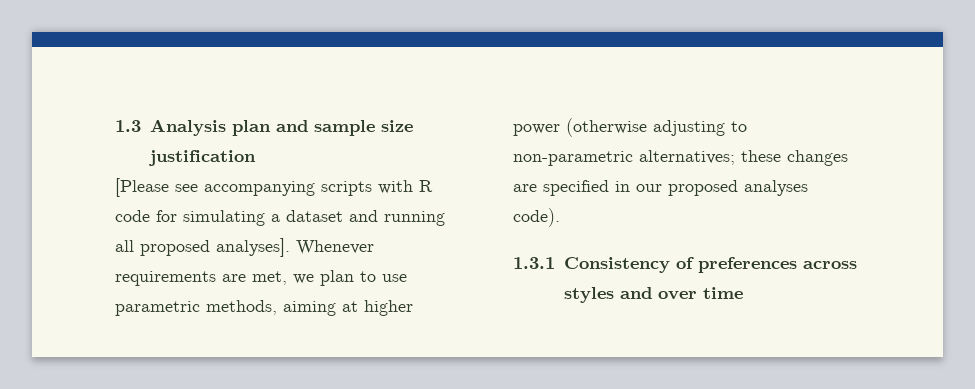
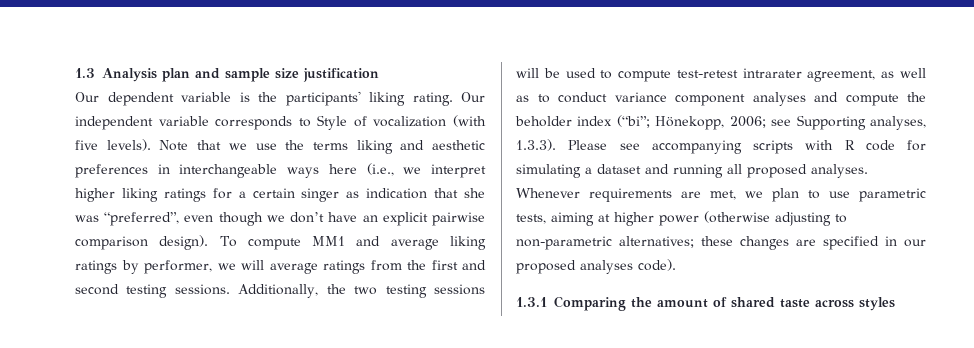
- [Please see accompanying scripts with R code for simulating a dataset and running all proposed analyses].
+ Our dependent variable is the participants' liking rating. Our independent variable corresponds to Style of vocalization (with five levels). Note that we use the terms liking and aesthetic preferences in interchangeable ways here (i.e., we interpret higher liking ratings for a certain singer as indication that she was “preferred”, even though we don’t have an explicit pairwise comparison design). To compute MM1 and average liking ratings by performer, we will average ratings from the first and second testing sessions. Additionally, the two testing sessions will be used to compute test-retest intrarater agreement, as well as to conduct variance component analyses and compute the beholder index (“bi”; Hönekopp, 2006; see Supporting analyses, 1.3.3). Please see accompanying scripts with R code for simulating a dataset and running all proposed analyses.
- Whenever requirements are met, we plan to use parametric methods, aiming at higher power (otherwise adjusting to non-parametric alternatives; these changes are specified in our proposed analyses code).
+ Whenever requirements are met, we plan to use parametric tests, aiming at higher power (otherwise adjusting to non-parametric alternatives; these changes are specified in our proposed analyses code).
- 1.3.1 Consistency of preferences across styles and over time
+ 1.3.1 Comparing the amount of shared taste across styles

